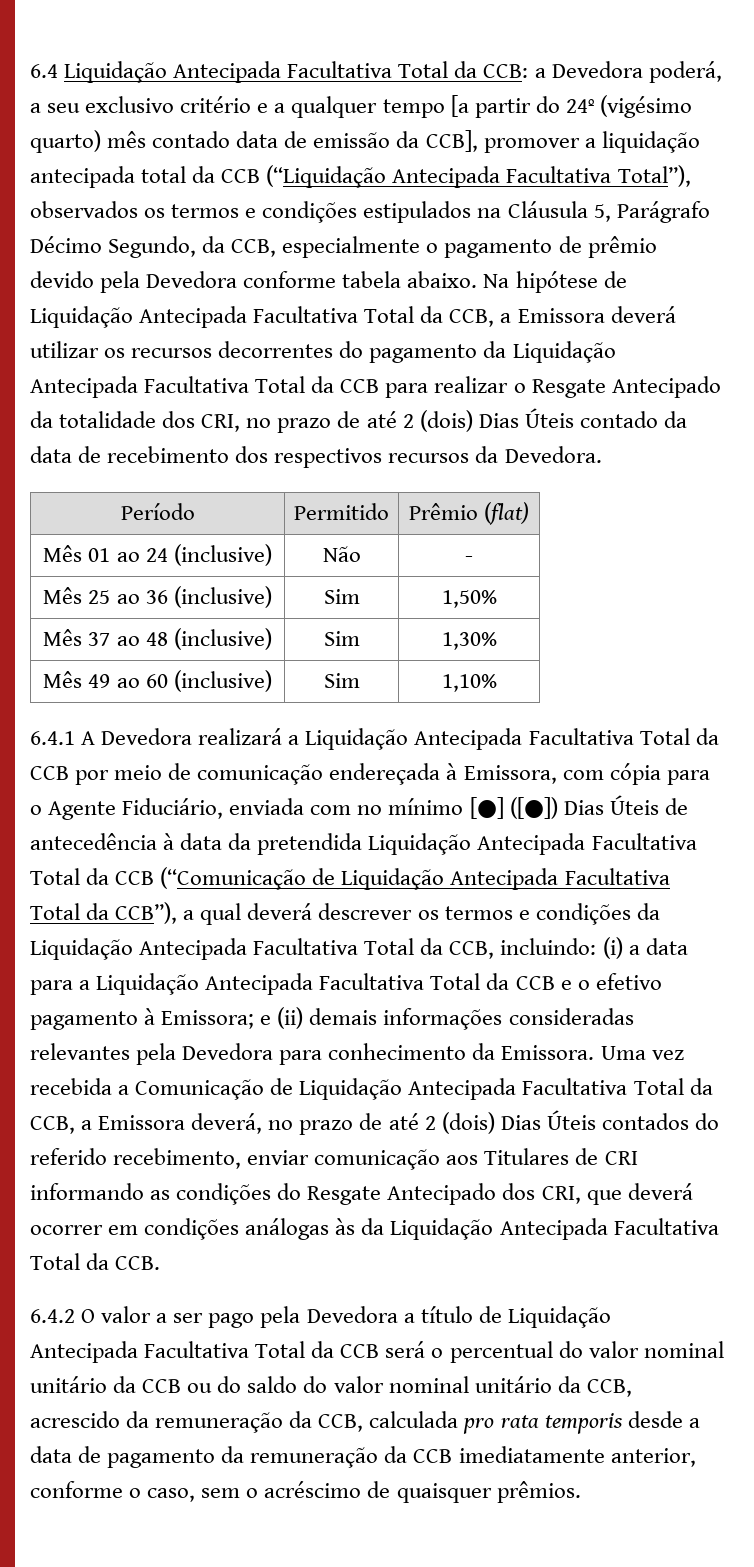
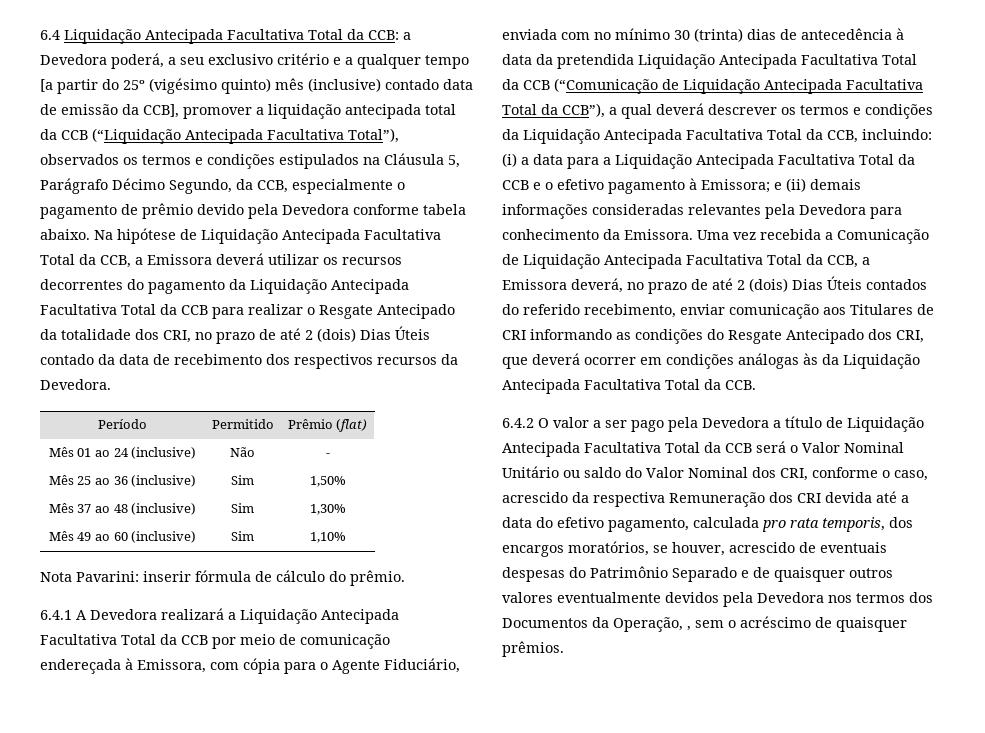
- a Devedora poderá, a seu exclusivo critério e a qualquer tempo [a partir do 24º (vigésimo quarto) mês contado data de emissão da CCB], promover a liquidação antecipada total da CCB (“Liquidação Antecipada Facultativa Total”), observados os termos e condições estipulados na Cláusula 5, Parágrafo Décimo Segundo, da CCB, especialmente o pagamento de prêmio devido pela Devedora conforme tabela abaixo.
+ a Devedora poderá, a seu exclusivo critério e a qualquer tempo [a partir do 25º (vigésimo quinto) mês (inclusive) contado data de emissão da CCB], promover a liquidação antecipada total da CCB (“Liquidação Antecipada Facultativa Total”), observados os termos e condições estipulados na Cláusula 5, Parágrafo Décimo Segundo, da CCB, especialmente o pagamento de prêmio devido pela Devedora conforme tabela abaixo.
+ Nota Pavarini: inserir fórmula de cálculo do prêmio.
- 6.4.1 A Devedora realizará a Liquidação Antecipada Facultativa Total da CCB por meio de comunicação endereçada à Emissora, com cópia para o Agente Fiduciário, enviada com no mínimo [●] ([●]) Dias Úteis de antecedência à data da pretendida Liquidação Antecipada Facultativa Total da CCB (“Comunicação de Liquidação Antecipada Facultativa Total da CCB”), a qual deverá descrever os termos e condições da Liquidação Antecipada Facultativa Total da CCB, incluindo:
+ 6.4.1 A Devedora realizará a Liquidação Antecipada Facultativa Total da CCB por meio de comunicação endereçada à Emissora, com cópia para o Agente Fiduciário, enviada com no mínimo 30 (trinta) dias de antecedência à data da pretendida Liquidação Antecipada Facultativa Total da CCB (“Comunicação de Liquidação Antecipada Facultativa Total da CCB”), a qual deverá descrever os termos e condições da Liquidação Antecipada Facultativa Total da CCB, incluindo:
- 6.4.2 O valor a ser pago pela Devedora a título de Liquidação Antecipada Facultativa Total da CCB será o percentual do valor nominal unitário da CCB ou do saldo do valor nominal unitário da CCB, acrescido da remuneração da CCB, calculada pro rata temporis desde a data de pagamento da remuneração da CCB imediatamente anterior, conforme o caso, sem o acréscimo de quaisquer prêmios.
+ 6.4.2 O valor a ser pago pela Devedora a título de Liquidação Antecipada Facultativa Total da CCB será o Valor Nominal Unitário ou saldo do Valor Nominal dos CRI, conforme o caso, acrescido da respectiva Remuneração dos CRI devida até a data do efetivo pagamento, calculada pro rata temporis, dos encargos moratórios, se houver, acrescido de eventuais despesas do Patrimônio Separado e de quaisquer outros valores eventualmente devidos pela Devedora nos termos dos Documentos da Operação, , sem o acréscimo de quaisquer prêmios.

